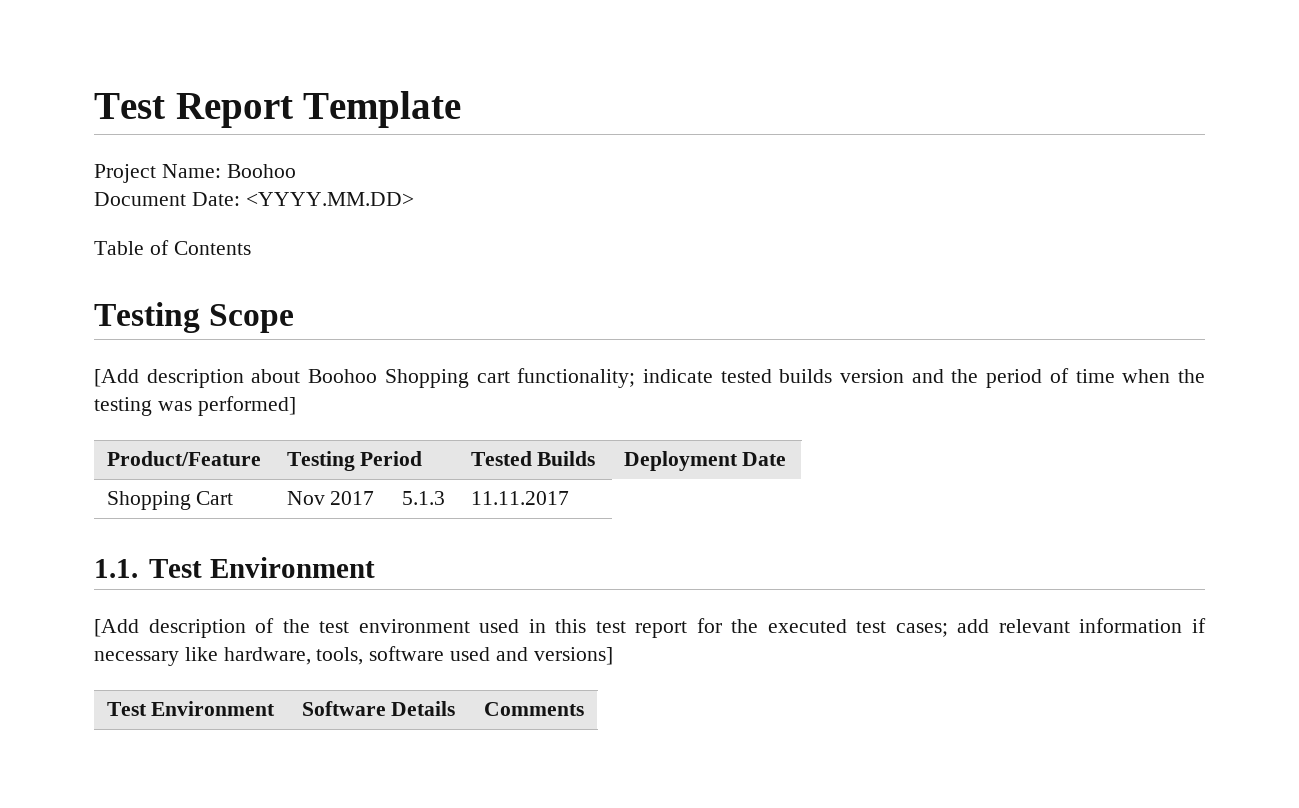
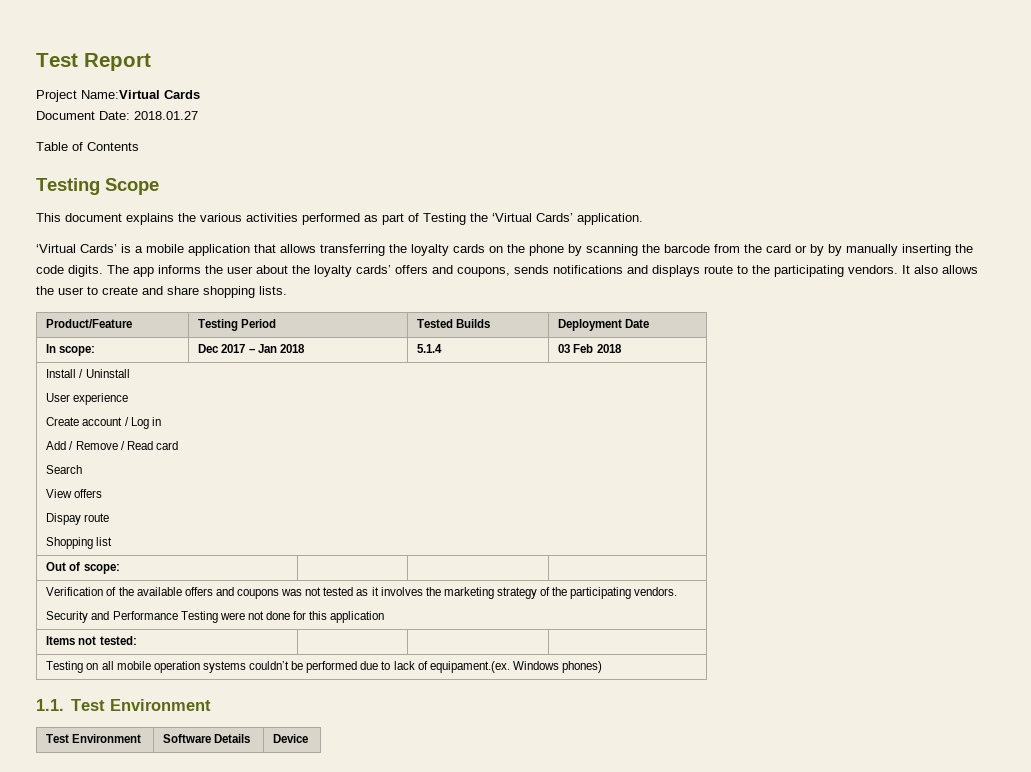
- Test Report Template
+ Test Report
- Project Name: Boohoo
+ Project Name:Virtual Cards
- Document Date: <YYYY.MM.DD>
+ Document Date: 2018.01.27
- [Add description about Boohoo Shopping cart functionality; indicate tested builds version and the period of time when the testing was performed]
+ This document explains the various activities performed as part of Testing the ‘Virtual Cards’ application.
+ ‘Virtual Cards’ is a mobile application that allows transferring the loyalty cards on the phone by scanning the barcode from the card or by by manually inserting the code digits. The app informs the user about the loyalty cards’ offers and coupons, sends notifications and displays route to the participating vendors. It also allows the user to create and share shopping lists.
- Shopping Cart | Nov 2017 | 5.1.3 | 11.11.2017
+ In scope: | Dec 2017 – Jan 2018 | 5.1.4 | 03 Feb 2018
+ Install / Uninstall
+ User experience
+ Create account / Log in
+ Add / Remove / Read card
+ Search
+ View offers
+ Dispay route
+ Shopping list
+ Out of scope: | | |
+ Verification of the available offers and coupons was not tested as it involves the marketing strategy of the participating vendors.
+ Security and Performance Testing were not done for this application
+ Items not tested: | | |
+ Testing on all mobile operation systems couldn’t be performed due to lack of equipament.(ex. Windows phones)
  1.1. Test Environment
- [Add description of the test environment used in this test report for the executed test cases; add relevant information if necessary like hardware, tools, software used and versions]
- Test Environment | Software Details | Comments
+ Test Environment | Software Details | Device

